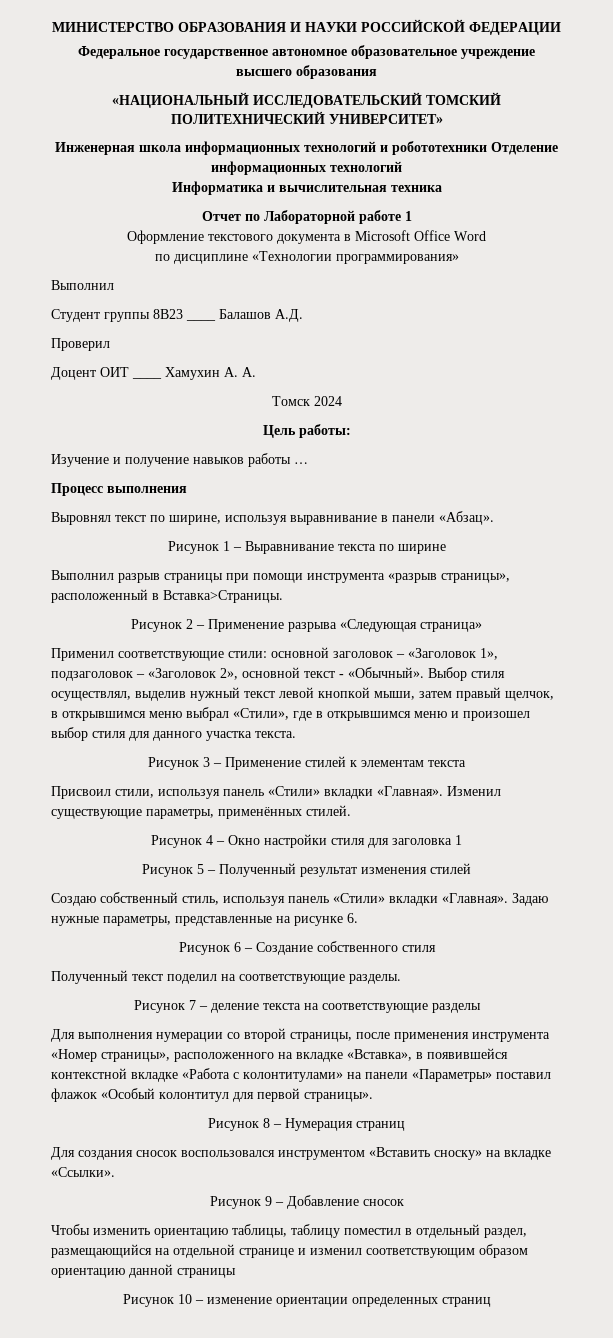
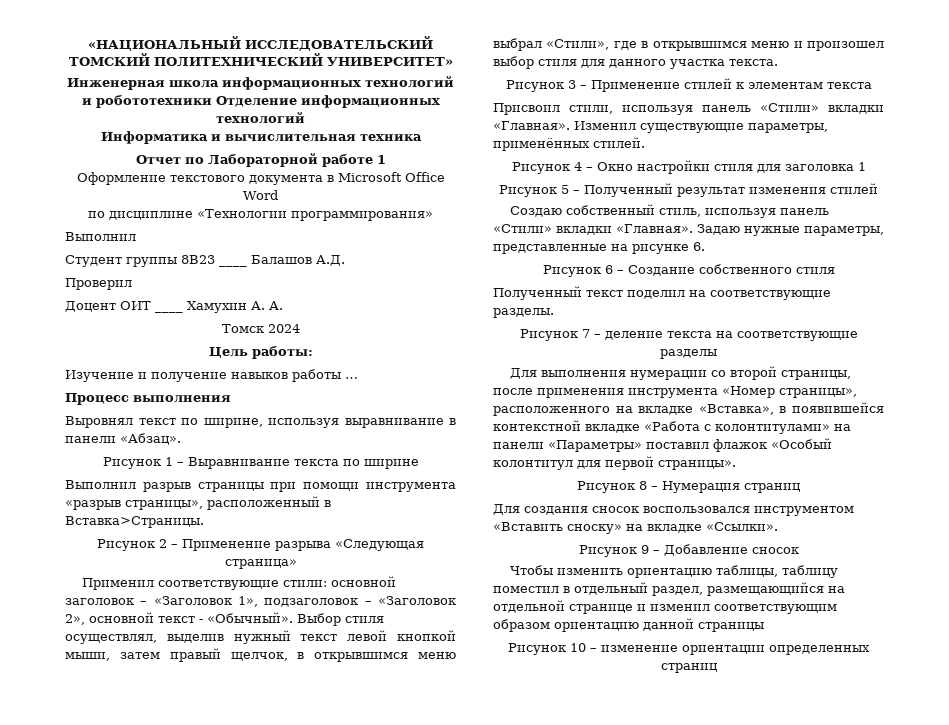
- МИНИСТЕРСТВО ОБРАЗОВАНИЯ И НАУКИ РОССИЙСКОЙ ФЕДЕРАЦИИ
- Федеральное государственное автономное образовательное учреждение высшего образования

